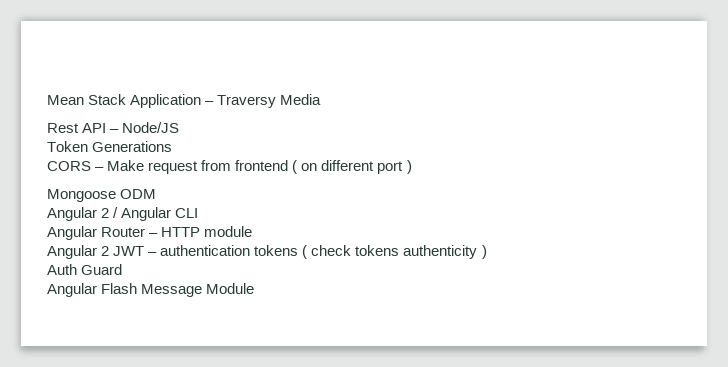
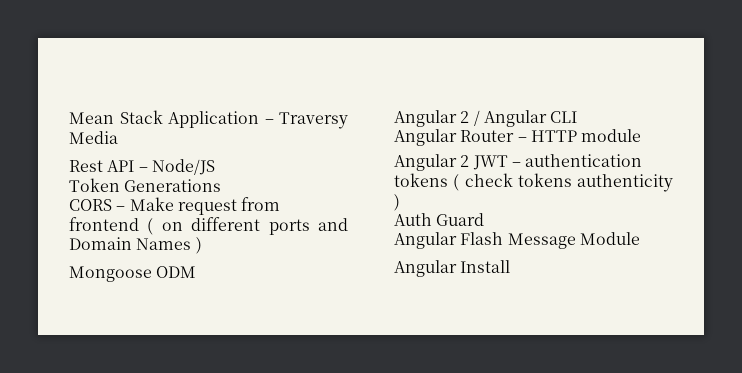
- CORS – Make request from frontend ( on different port )
+ CORS – Make request from frontend ( on different ports and Domain Names )
+ Angular Install

